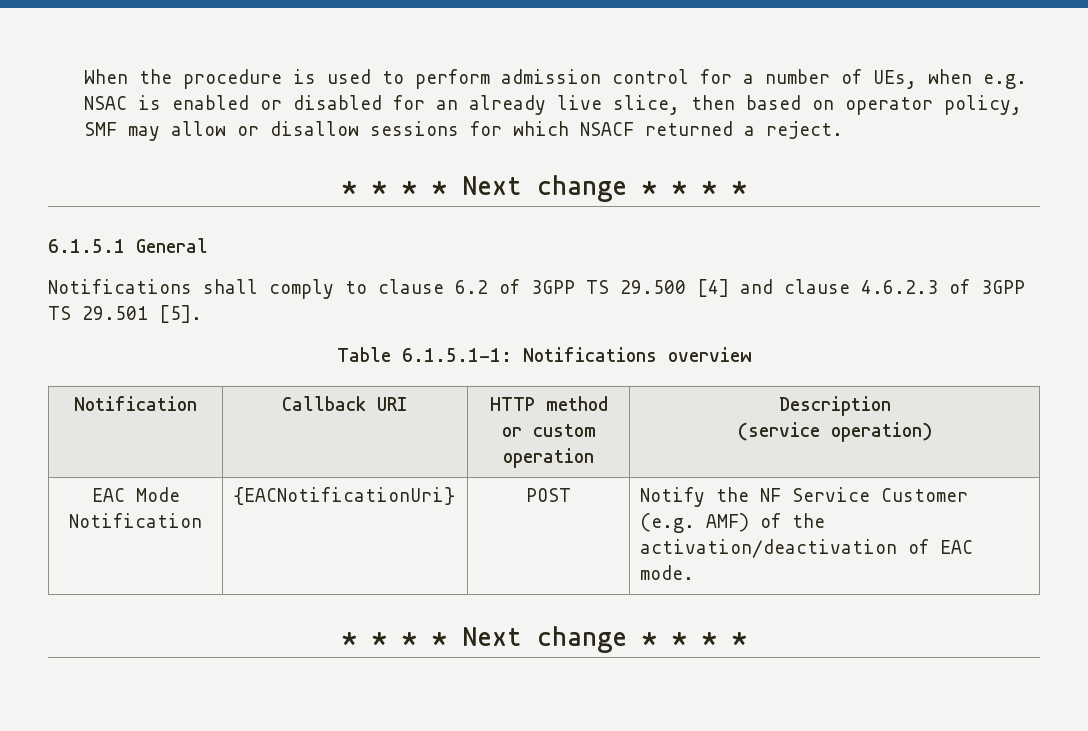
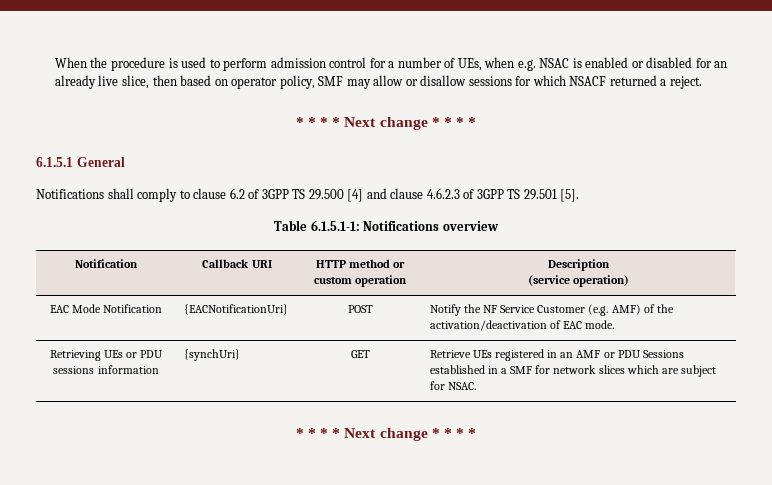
+ Retrieving UEs or PDU sessions information | {synchUri} | GET | Retrieve UEs registered in an AMF or PDU Sessions established in a SMF for network slices which are subject for NSAC.

